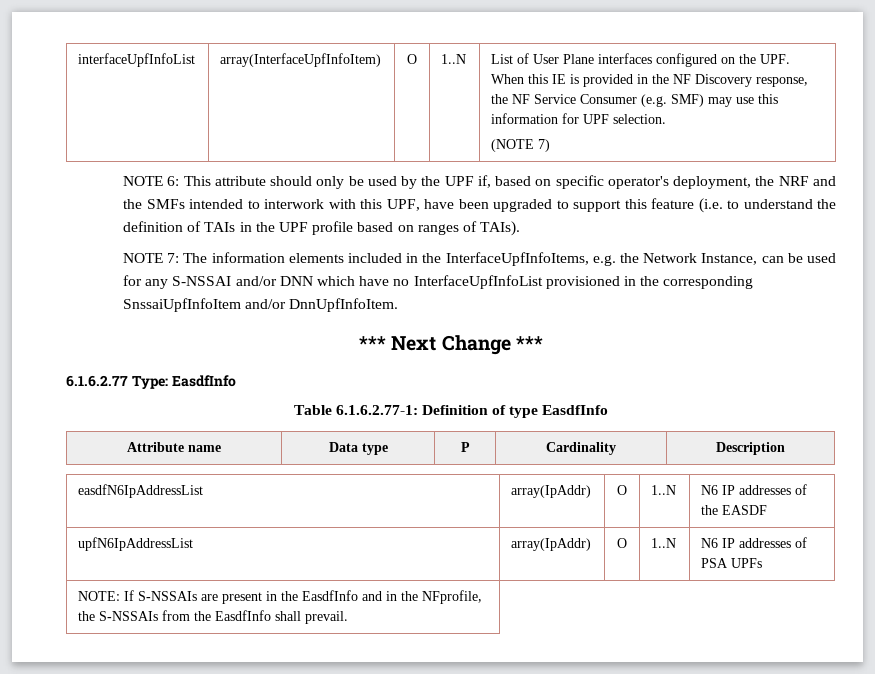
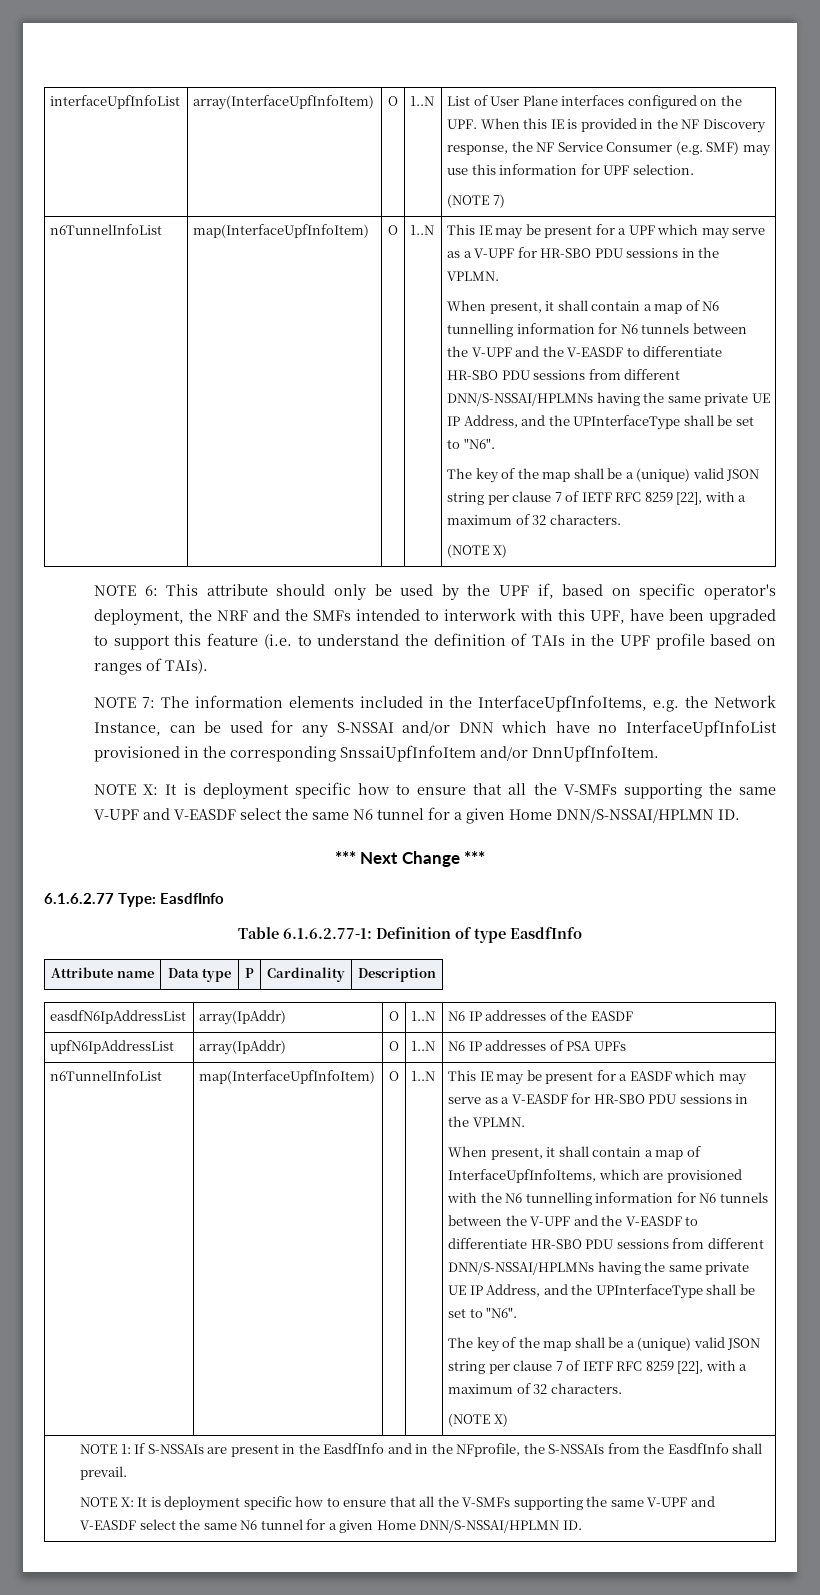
+ n6TunnelInfoList | map(InterfaceUpfInfoItem) | O | 1..N | This IE may be present for a UPF which may serve as a V-UPF for HR-SBO PDU sessions in the VPLMN.
+ When present, it shall contain a map of N6 tunnelling information for N6 tunnels between the V-UPF and the V-EASDF to differentiate HR-SBO PDU sessions from different DNN/S-NSSAI/HPLMNs having the same private UE IP Address, and the UPInterfaceType shall be set to "N6".
+ The key of the map shall be a (unique) valid JSON string per clause 7 of IETF RFC 8259 [22], with a maximum of 32 characters.
+ (NOTE X)
  NOTE 7: The information elements included in the InterfaceUpfInfoItems, e.g. the Network Instance, can be used for any S-NSSAI and/or DNN which have no InterfaceUpfInfoList provisioned in the corresponding SnssaiUpfInfoItem and/or DnnUpfInfoItem.
+ NOTE X: It is deployment specific how to ensure that all the V-SMFs supporting the same V-UPF and V-EASDF select the same N6 tunnel for a given Home DNN/S-NSSAI/HPLMN ID.
- NOTE: If S-NSSAIs are present in the EasdfInfo and in the NFprofile, the S-NSSAIs from the EasdfInfo shall prevail.
+ n6TunnelInfoList | map(InterfaceUpfInfoItem) | O | 1..N | This IE may be present for a EASDF which may serve as a V-EASDF for HR-SBO PDU sessions in the VPLMN.
+ When present, it shall contain a map of InterfaceUpfInfoItems, which are provisioned with the N6 tunnelling information for N6 tunnels between the V-UPF and the V-EASDF to differentiate HR-SBO PDU sessions from different DNN/S-NSSAI/HPLMNs having the same private UE IP Address, and the UPInterfaceType shall be set to "N6".
+ The key of the map shall be a (unique) valid JSON string per clause 7 of IETF RFC 8259 [22], with a maximum of 32 characters.
+ (NOTE X)
+ NOTE 1: If S-NSSAIs are present in the EasdfInfo and in the NFprofile, the S-NSSAIs from the EasdfInfo shall prevail.
+ NOTE X: It is deployment specific how to ensure that all the V-SMFs supporting the same V-UPF and V-EASDF select the same N6 tunnel for a given Home DNN/S-NSSAI/HPLMN ID.

